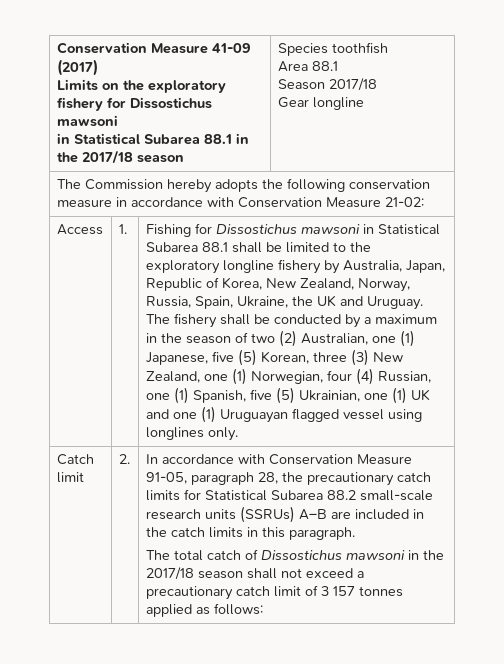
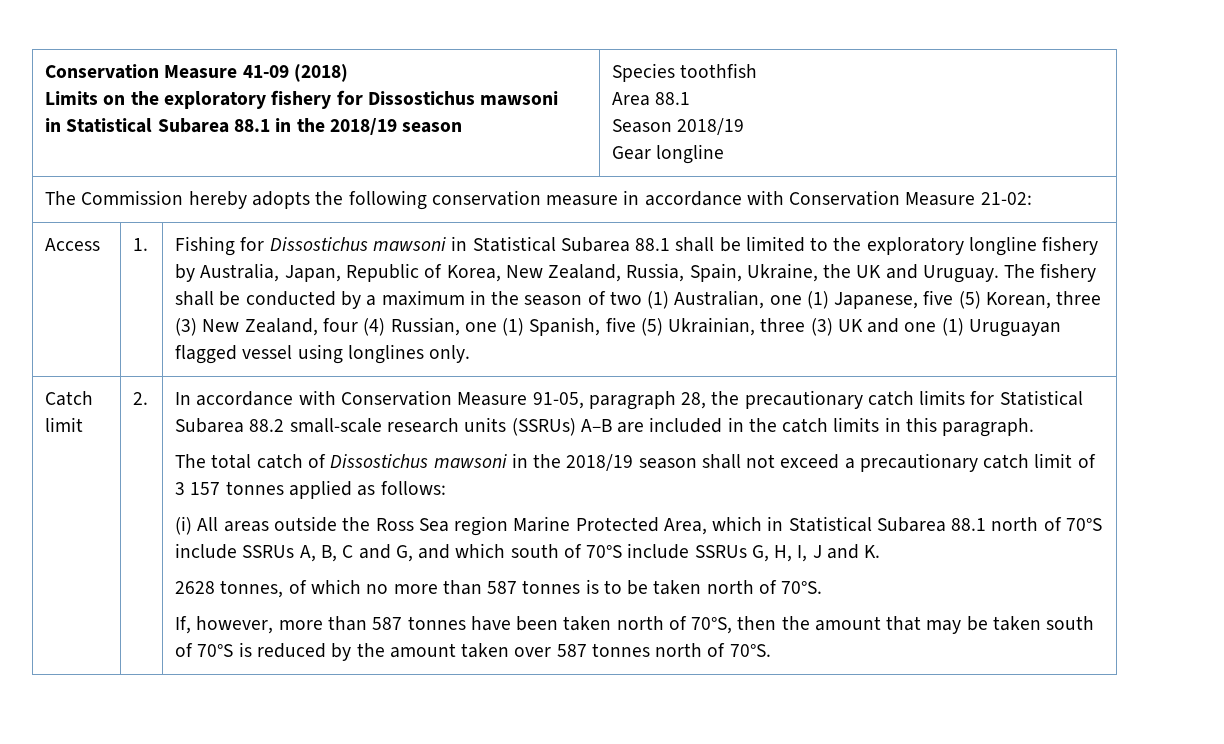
- Conservation Measure 41-09 (2017)
+ Conservation Measure 41-09 (2018)
  Limits on the exploratory fishery for Dissostichus mawsoni
- in Statistical Subarea 88.1 in the 2017/18 season | Species toothfish
+ in Statistical Subarea 88.1 in the 2018/19 season | Species toothfish
  Area 88.1
- Season 2017/18
+ Season 2018/19
- Fishing for Dissostichus mawsoni in Statistical Subarea 88.1 shall be limited to the exploratory longline fishery by Australia, Japan, Republic of Korea, New Zealand, Norway, Russia, Spain, Ukraine, the UK and Uruguay.
+ Fishing for Dissostichus mawsoni in Statistical Subarea 88.1 shall be limited to the exploratory longline fishery by Australia, Japan, Republic of Korea, New Zealand, Russia, Spain, Ukraine, the UK and Uruguay.
- The fishery shall be conducted by a maximum in the season of two (2) Australian, one (1) Japanese, five (5) Korean, three (3) New Zealand, one (1) Norwegian, four (4) Russian, one (1) Spanish, five (5) Ukrainian, one (1) UK and one (1) Uruguayan flagged vessel using longlines only.
+ The fishery shall be conducted by a maximum in the season of two (1) Australian, one (1) Japanese, five (5) Korean, three (3) New Zealand, four (4) Russian, one (1) Spanish, five (5) Ukrainian, three (3) UK and one (1) Uruguayan flagged vessel using longlines only.
- The total catch of Dissostichus mawsoni in the 2017/18 season shall not exceed a precautionary catch limit of 3 157 tonnes applied as follows:
+ The total catch of Dissostichus mawsoni in the 2018/19 season shall not exceed a precautionary catch limit of 3 157 tonnes applied as follows:
+ (i) All areas outside the Ross Sea region Marine Protected Area, which in Statistical Subarea 88.1 north of 70°S include SSRUs A, B, C and G, and which south of 70°S include SSRUs G, H, I, J and K.
+ 2628 tonnes, of which no more than 587 tonnes is to be taken north of 70°S.
+ If, however, more than 587 tonnes have been taken north of 70°S, then the amount that may be taken south of 70°S is reduced by the amount taken over 587 tonnes north of 70°S.

